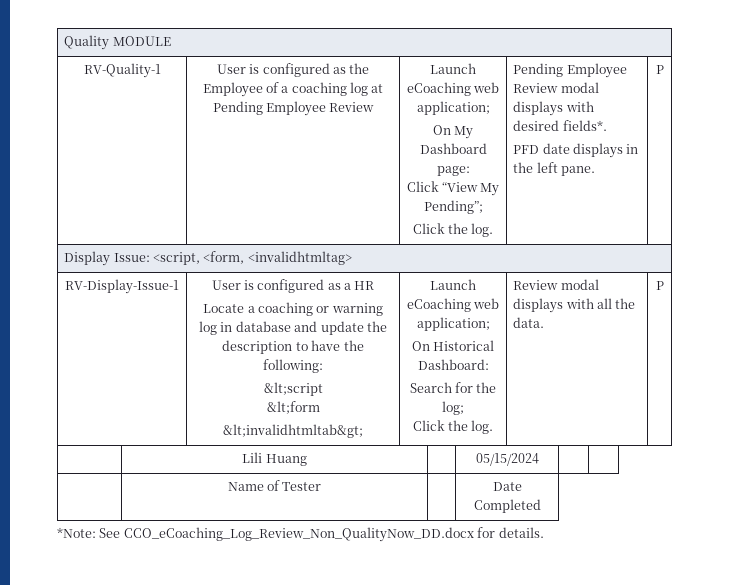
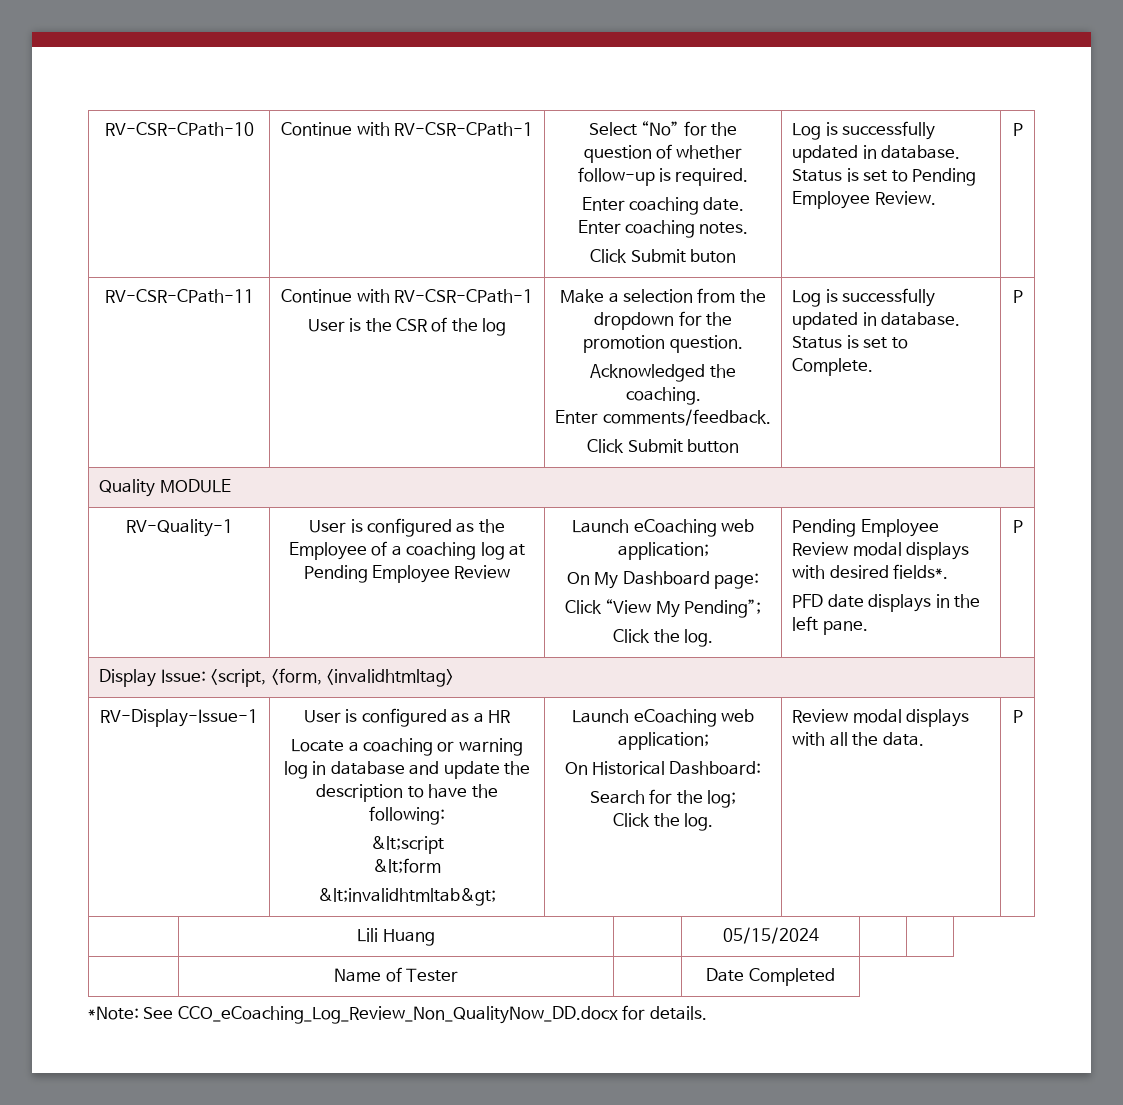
+ RV-CSR-CPath-10 | Continue with RV-CSR-CPath-1 | Select “No” for the question of whether follow-up is required.
+ Enter coaching date.
+ Enter coaching notes.
+ Click Submit buton | Log is successfully updated in database. Status is set to Pending Employee Review. | P
+ RV-CSR-CPath-11 | Continue with RV-CSR-CPath-1
+ User is the CSR of the log | Make a selection from the dropdown for the promotion question.
+ Acknowledged the coaching.
+ Enter comments/feedback.
+ Click Submit button | Log is successfully updated in database. Status is set to Complete. | P

